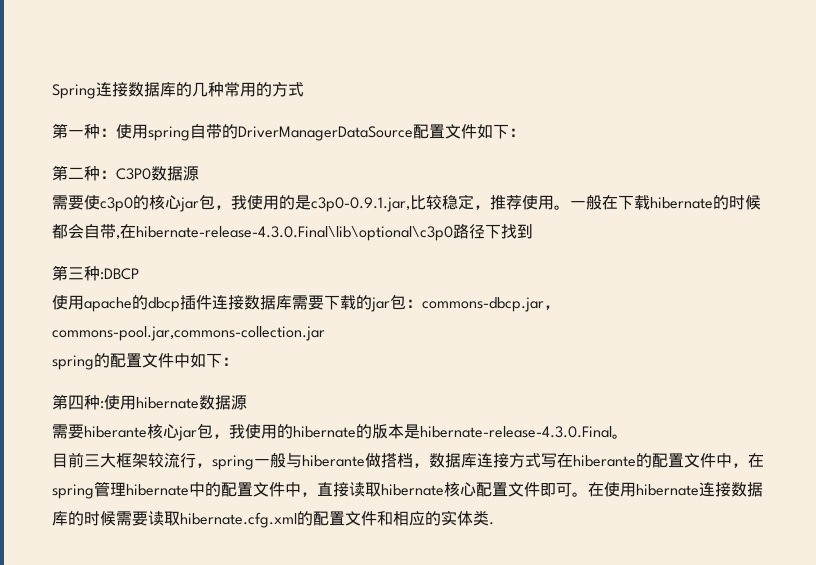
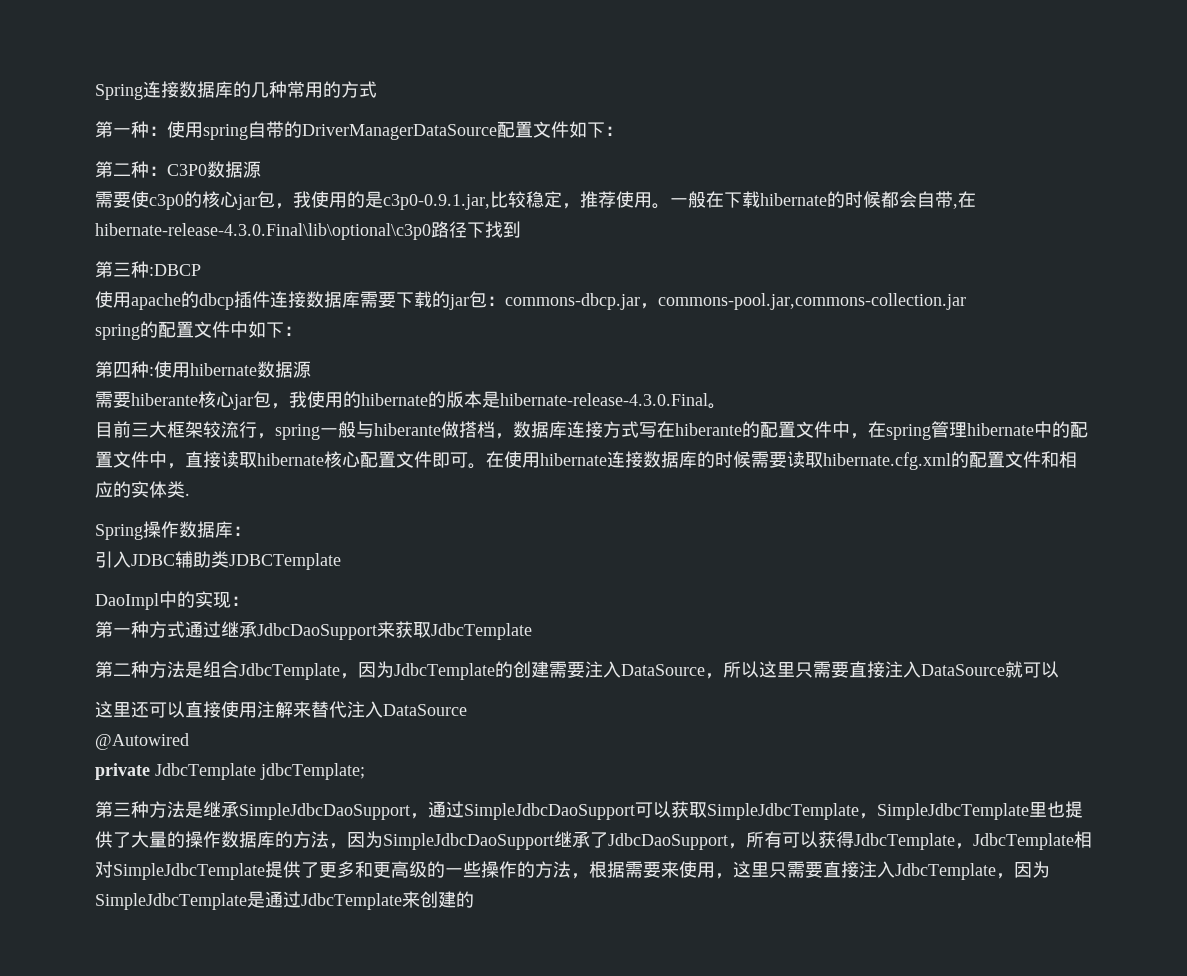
+ Spring操作数据库：
+ 引入JDBC辅助类JDBCTemplate
+ DaoImpl中的实现：
+ 第一种方式通过继承JdbcDaoSupport来获取JdbcTemplate
+ 第二种方法是组合JdbcTemplate，因为JdbcTemplate的创建需要注入DataSource，所以这里只需要直接注入DataSource就可以
+ 这里还可以直接使用注解来替代注入DataSource
+ @Autowired
+ private JdbcTemplate jdbcTemplate;
+ 第三种方法是继承SimpleJdbcDaoSupport，通过SimpleJdbcDaoSupport可以获取SimpleJdbcTemplate，SimpleJdbcTemplate里也提供了大量的操作数据库的方法，因为SimpleJdbcDaoSupport继承了JdbcDaoSupport，所有可以获得JdbcTemplate，JdbcTemplate相对SimpleJdbcTemplate提供了更多和更高级的一些操作的方法，根据需要来使用，这里只需要直接注入JdbcTemplate，因为SimpleJdbcTemplate是通过JdbcTemplate来创建的

